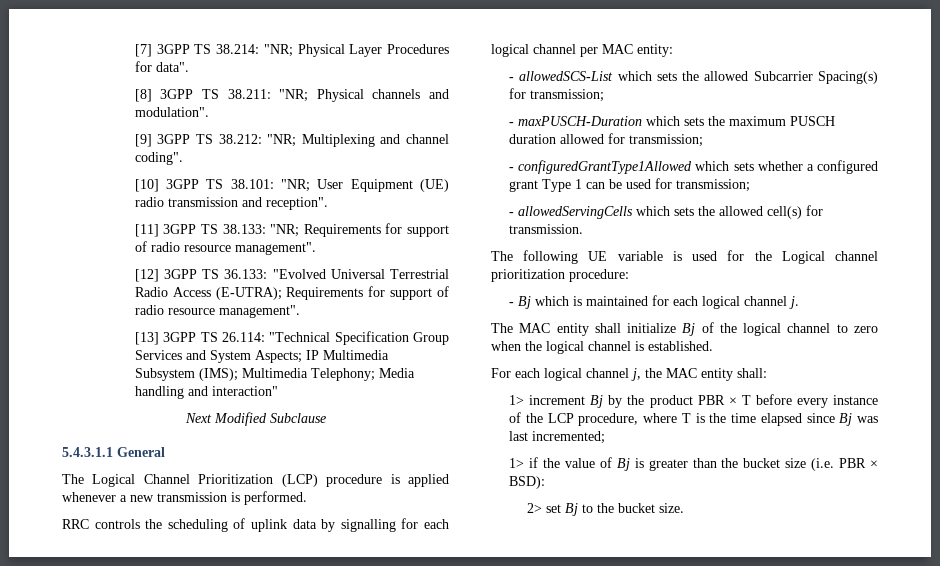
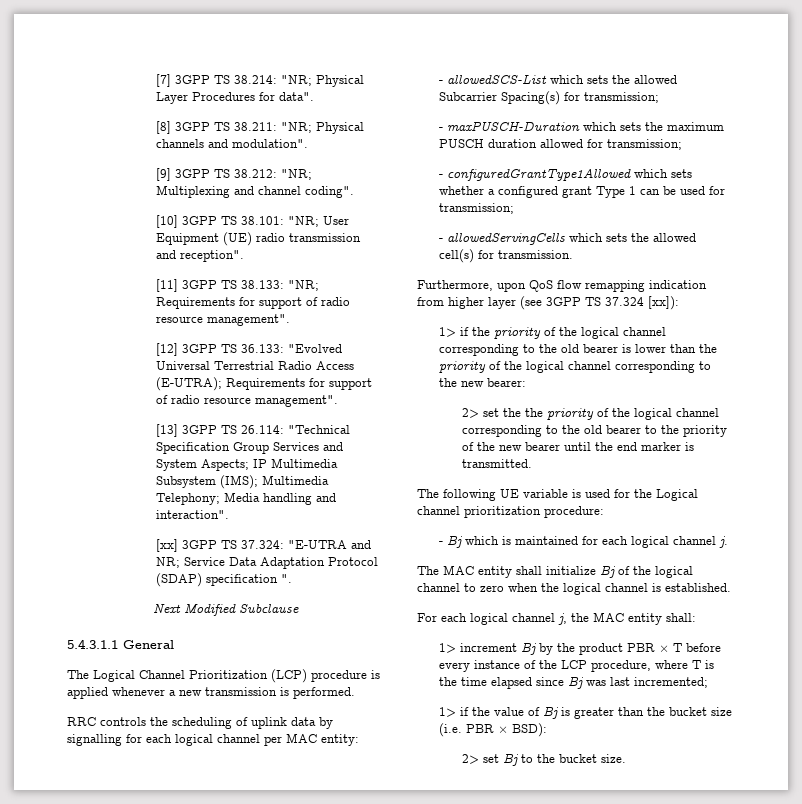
- [13] 3GPP TS 26.114: "Technical Specification Group Services and System Aspects; IP Multimedia Subsystem (IMS); Multimedia Telephony; Media handling and interaction"
+ [13] 3GPP TS 26.114: "Technical Specification Group Services and System Aspects; IP Multimedia Subsystem (IMS); Multimedia Telephony; Media handling and interaction".
+ [xx] 3GPP TS 37.324: "E-UTRA and NR; Service Data Adaptation Protocol (SDAP) specification ".
+ Furthermore, upon QoS flow remapping indication from higher layer (see 3GPP TS 37.324 [xx]):
+ 1> if the priority of the logical channel corresponding to the old bearer is lower than the priority of the logical channel corresponding to the new bearer:
+ 2> set the the priority of the logical channel corresponding to the old bearer to the priority of the new bearer until the end marker is transmitted.

